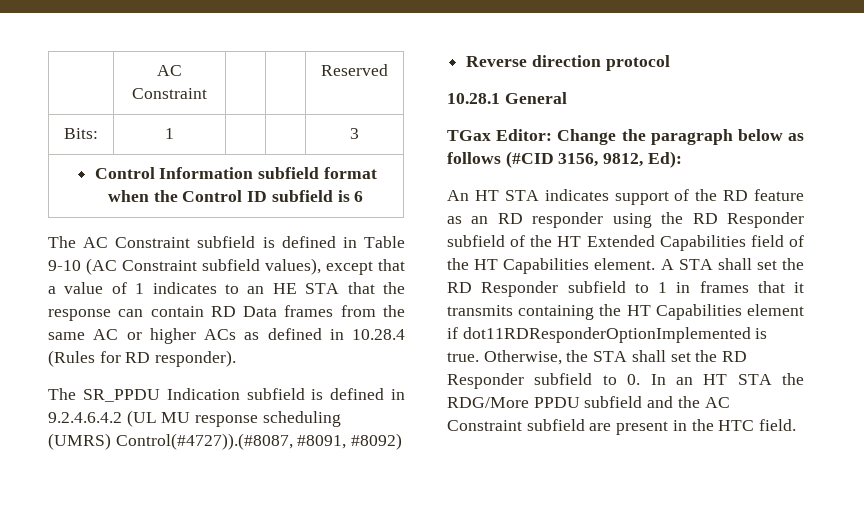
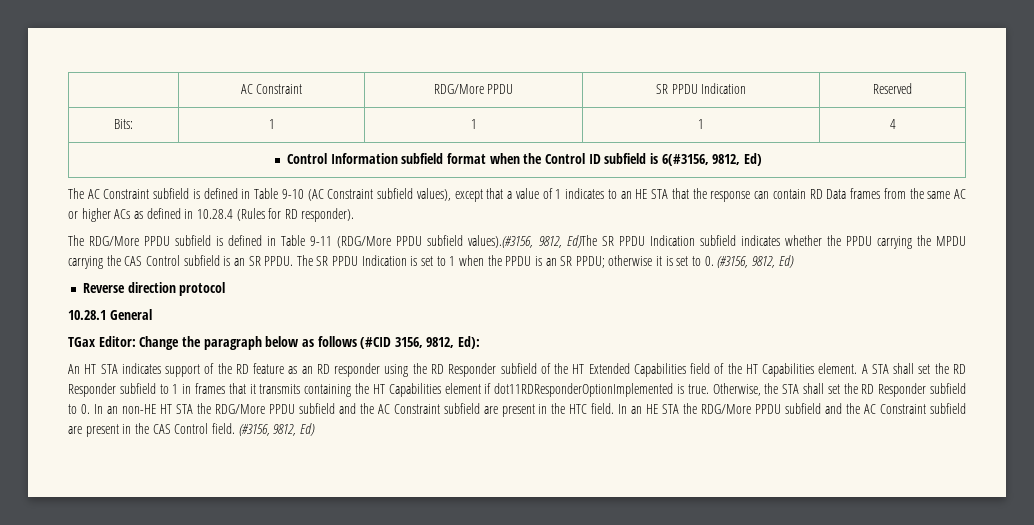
- | AC Constraint | | | Reserved
+ | AC Constraint | RDG/More PPDU | SR PPDU Indication | Reserved
- Bits: | 1 | | | 3
+ Bits: | 1 | 1 | 1 | 4
- Control Information subfield format when the Control ID subfield is 6
+ Control Information subfield format when the Control ID subfield is 6(#3156, 9812, Ed)
- The SR_PPDU Indication subfield is defined in 9.2.4.6.4.2 (UL MU response scheduling (UMRS) Control(#4727)).(#8087, #8091, #8092)
+ The RDG/More PPDU subfield is defined in Table 9-11 (RDG/More PPDU subfield values).(#3156, 9812, Ed)The SR PPDU Indication subfield indicates whether the PPDU carrying the MPDU carrying the CAS Control subfield is an SR PPDU. The SR PPDU Indication is set to 1 when the PPDU is an SR PPDU; otherwise it is set to 0. (#3156, 9812, Ed)
- Otherwise, the STA shall set the RD Responder subfield to 0. In an HT STA the RDG/More PPDU subfield and the AC Constraint subfield are present in the HTC field.
+ Otherwise, the STA shall set the RD Responder subfield to 0. In an non-HE HT STA the RDG/More PPDU subfield and the AC Constraint subfield are present in the HTC field.
+ In an HE STA the RDG/More PPDU subfield and the AC Constraint subfield are present in the CAS Control field. (#3156, 9812, Ed)

